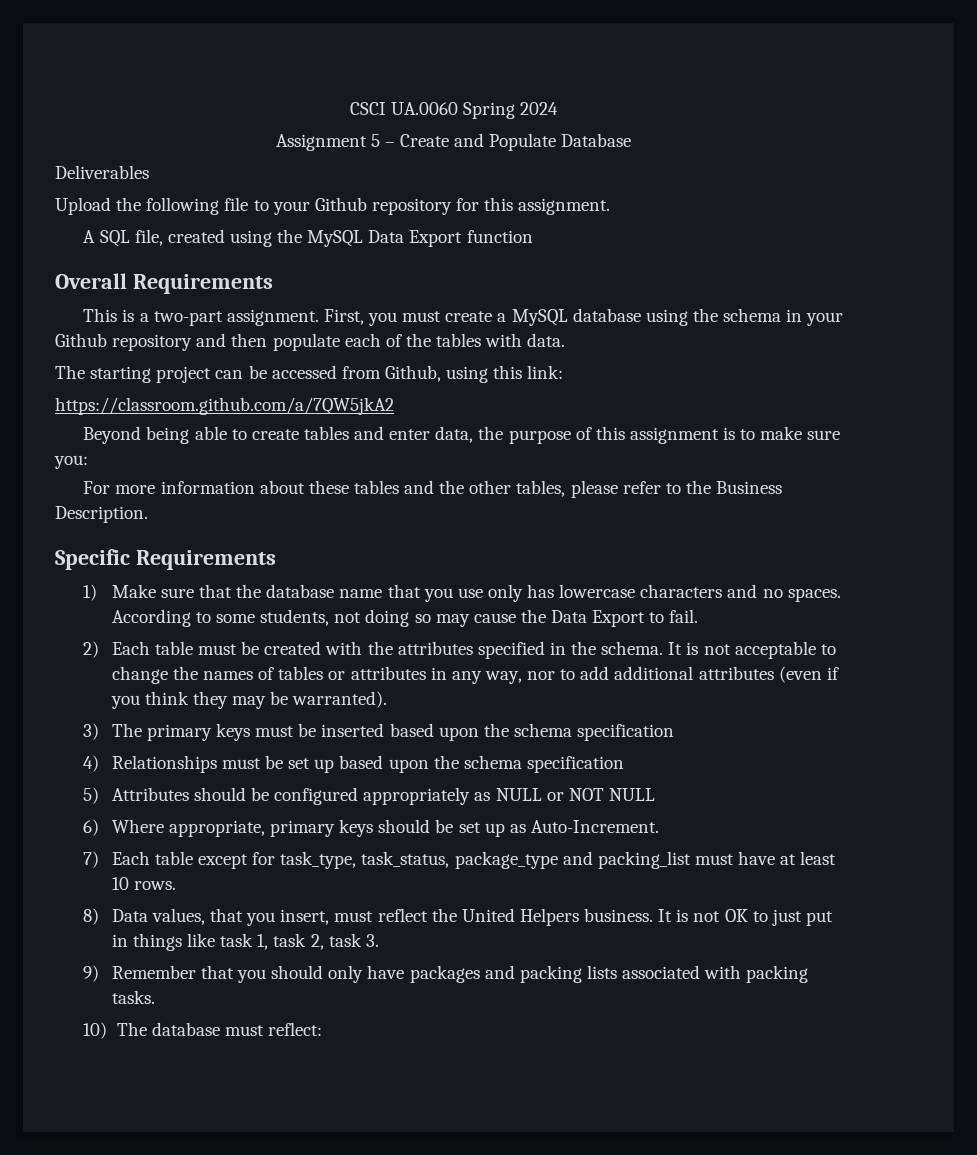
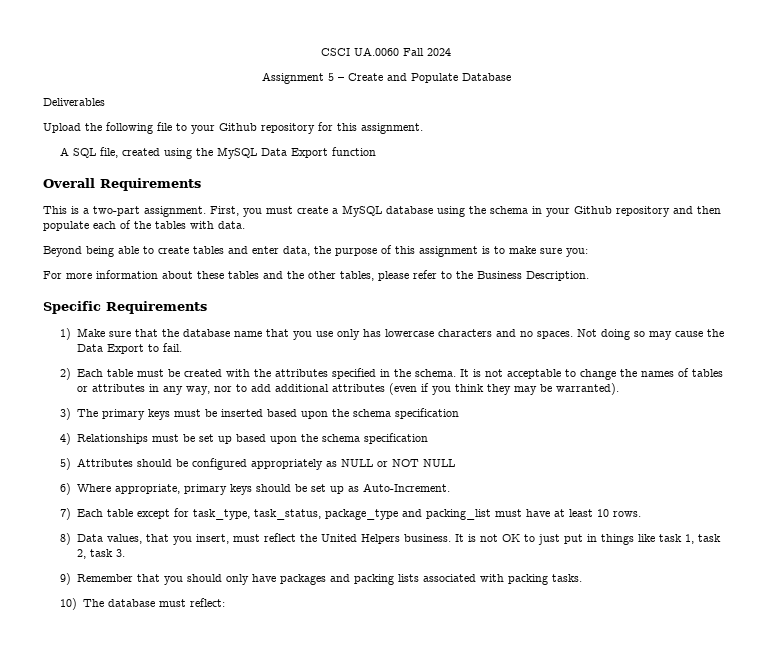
- CSCI UA.0060 Spring 2024
+ CSCI UA.0060 Fall 2024
- The starting project can be accessed from Github, using this link:
- https://classroom.github.com/a/7QW5jkA2
- According to some students, not doing so may cause the Data Export to fail.
+ Not doing so may cause the Data Export to fail.

